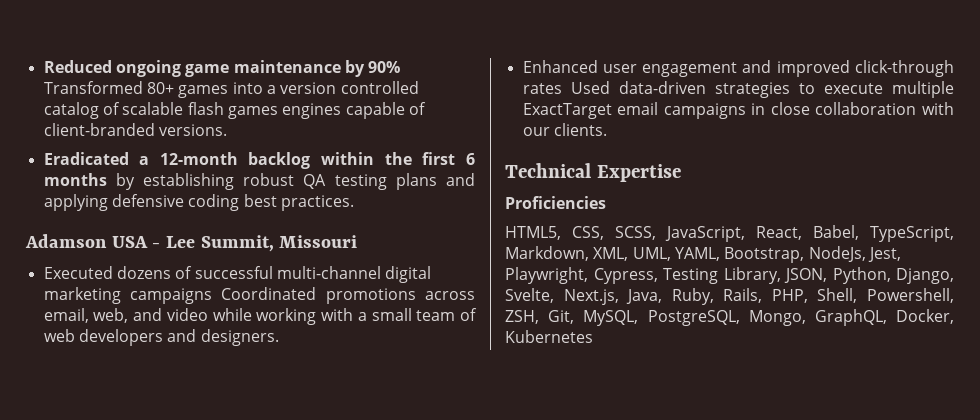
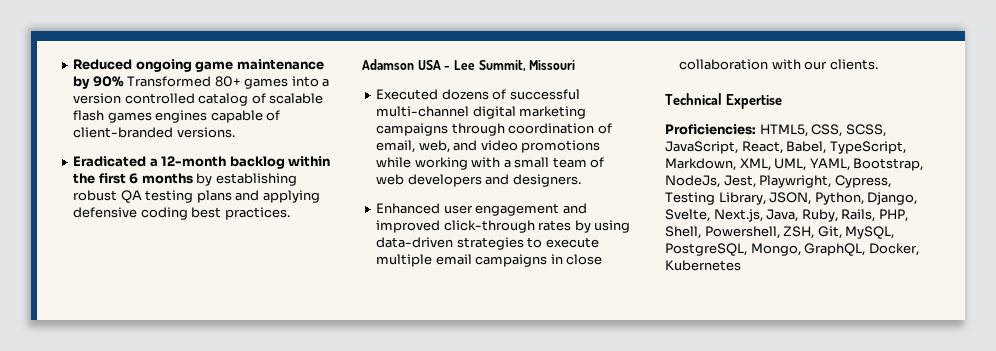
- Executed dozens of successful multi-channel digital marketing campaigns Coordinated promotions across email, web, and video while working with a small team of web developers and designers.
+ Executed dozens of successful multi-channel digital marketing campaigns through coordination of email, web, and video promotions while working with a small team of web developers and designers.
- Enhanced user engagement and improved click-through rates Used data-driven strategies to execute multiple ExactTarget email campaigns in close collaboration with our clients.
+ Enhanced user engagement and improved click-through rates by using data-driven strategies to execute multiple email campaigns in close collaboration with our clients.
- Proficiencies
- HTML5, CSS, SCSS, JavaScript, React, Babel, TypeScript, Markdown, XML, UML, YAML, Bootstrap, NodeJs, Jest, Playwright, Cypress, Testing Library, JSON, Python, Django, Svelte, Next.js, Java, Ruby, Rails, PHP, Shell, Powershell, ZSH, Git, MySQL, PostgreSQL, Mongo, GraphQL, Docker, Kubernetes
+ Proficiencies: HTML5, CSS, SCSS, JavaScript, React, Babel, TypeScript, Markdown, XML, UML, YAML, Bootstrap, NodeJs, Jest, Playwright, Cypress, Testing Library, JSON, Python, Django, Svelte, Next.js, Java, Ruby, Rails, PHP, Shell, Powershell, ZSH, Git, MySQL, PostgreSQL, Mongo, GraphQL, Docker, Kubernetes

